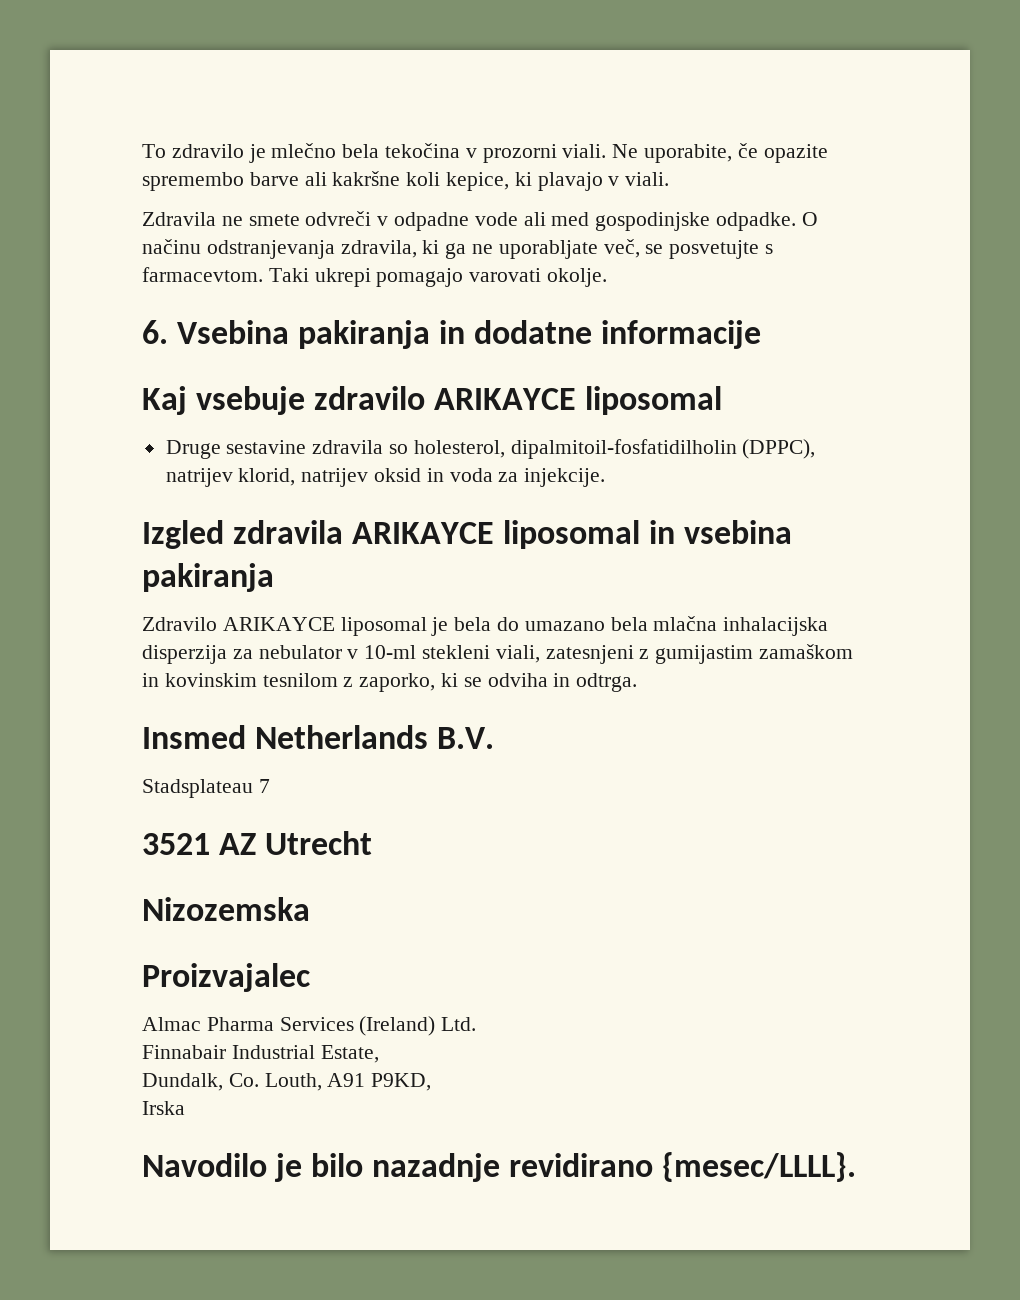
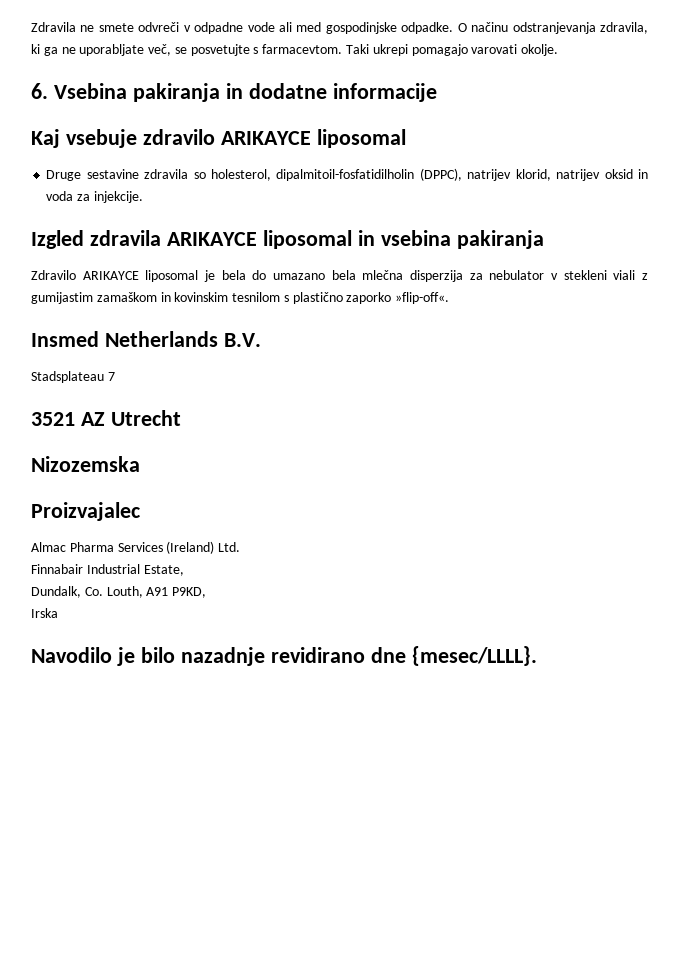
- To zdravilo je mlečno bela tekočina v prozorni viali. Ne uporabite, če opazite spremembo barve ali kakršne koli kepice, ki plavajo v viali.
- Zdravilo ARIKAYCE liposomal je bela do umazano bela mlačna inhalacijska disperzija za nebulator v 10-ml stekleni viali, zatesnjeni z gumijastim zamaškom in kovinskim tesnilom z zaporko, ki se odviha in odtrga.
+ Zdravilo ARIKAYCE liposomal je bela do umazano bela mlečna disperzija za nebulator v stekleni viali z gumijastim zamaškom in kovinskim tesnilom s plastično zaporko »flip-off«.
- Navodilo je bilo nazadnje revidirano {mesec/LLLL}.
+ Navodilo je bilo nazadnje revidirano dne {mesec/LLLL}.

